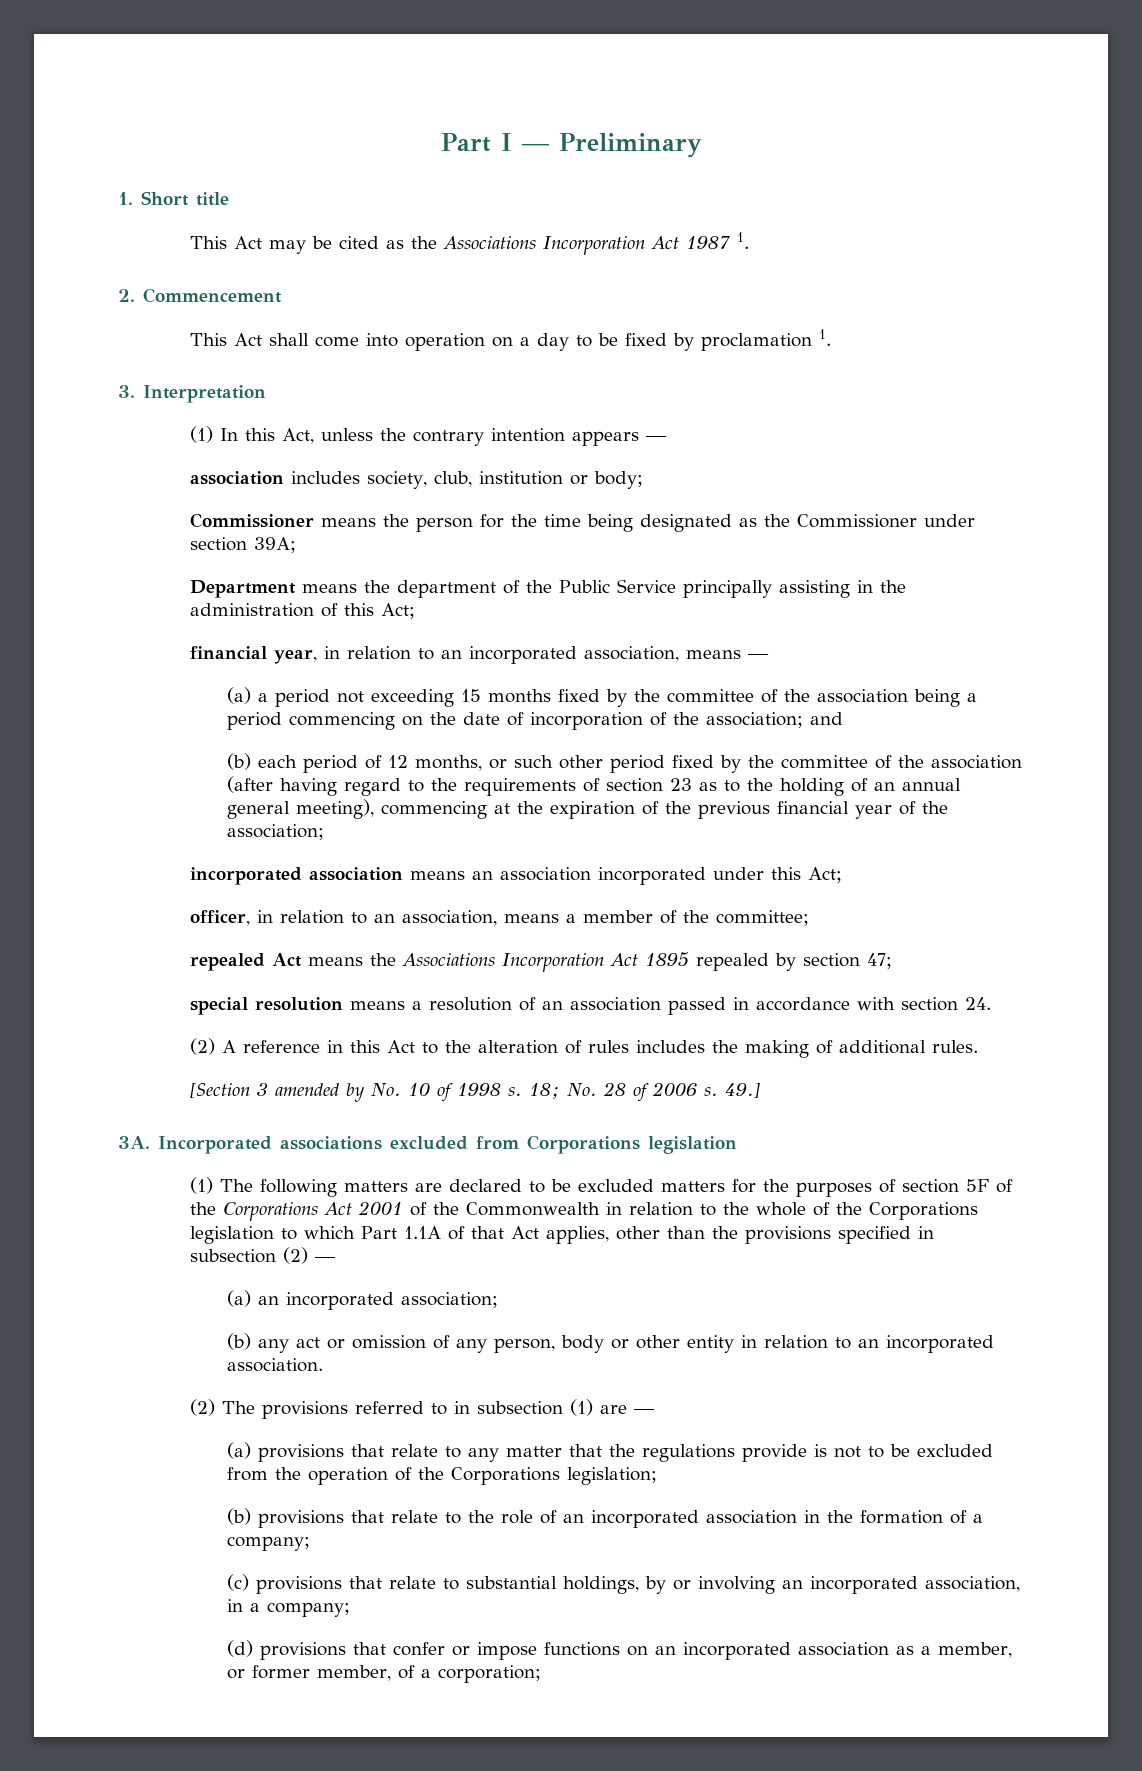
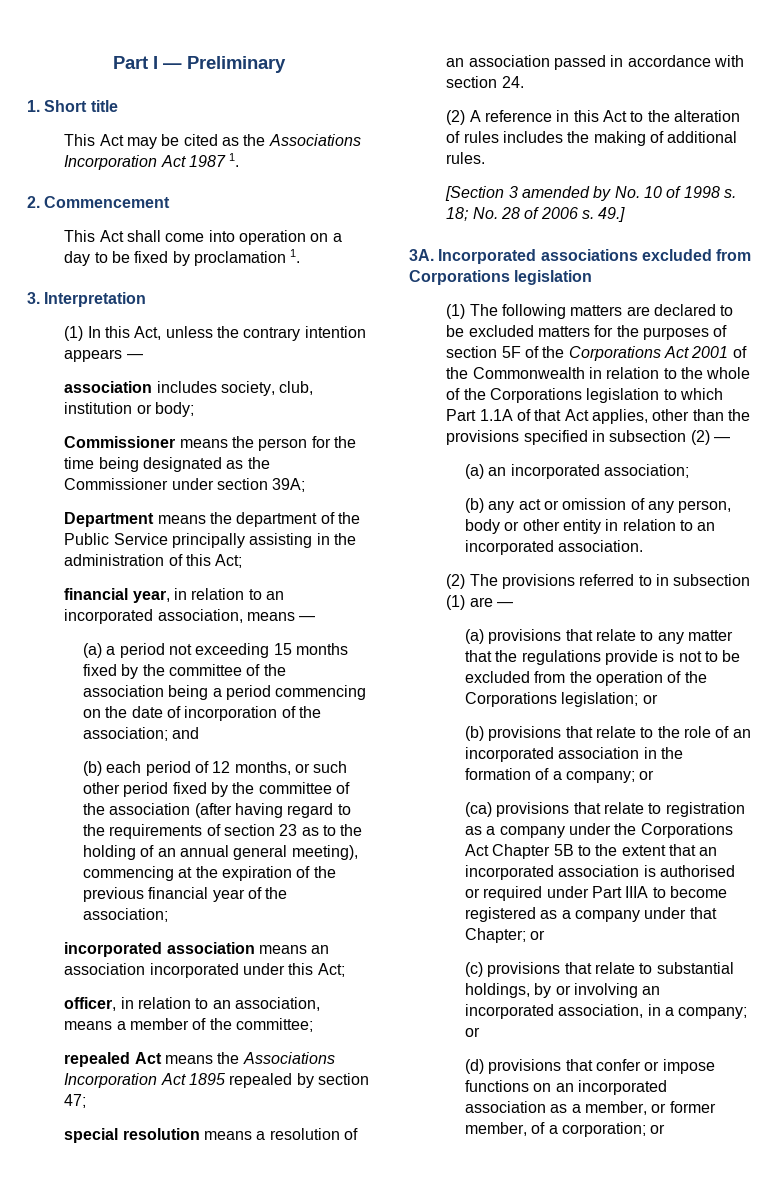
- (a) provisions that relate to any matter that the regulations provide is not to be excluded from the operation of the Corporations legislation;
+ (a) provisions that relate to any matter that the regulations provide is not to be excluded from the operation of the Corporations legislation; or
- (b) provisions that relate to the role of an incorporated association in the formation of a company;
+ (b) provisions that relate to the role of an incorporated association in the formation of a company; or
+ (ca) provisions that relate to registration as a company under the Corporations Act Chapter 5B to the extent that an incorporated association is authorised or required under Part IIIA to become registered as a company under that Chapter; or
- (c) provisions that relate to substantial holdings, by or involving an incorporated association, in a company;
+ (c) provisions that relate to substantial holdings, by or involving an incorporated association, in a company; or
- (d) provisions that confer or impose functions on an incorporated association as a member, or former member, of a corporation;
+ (d) provisions that confer or impose functions on an incorporated association as a member, or former member, of a corporation; or

